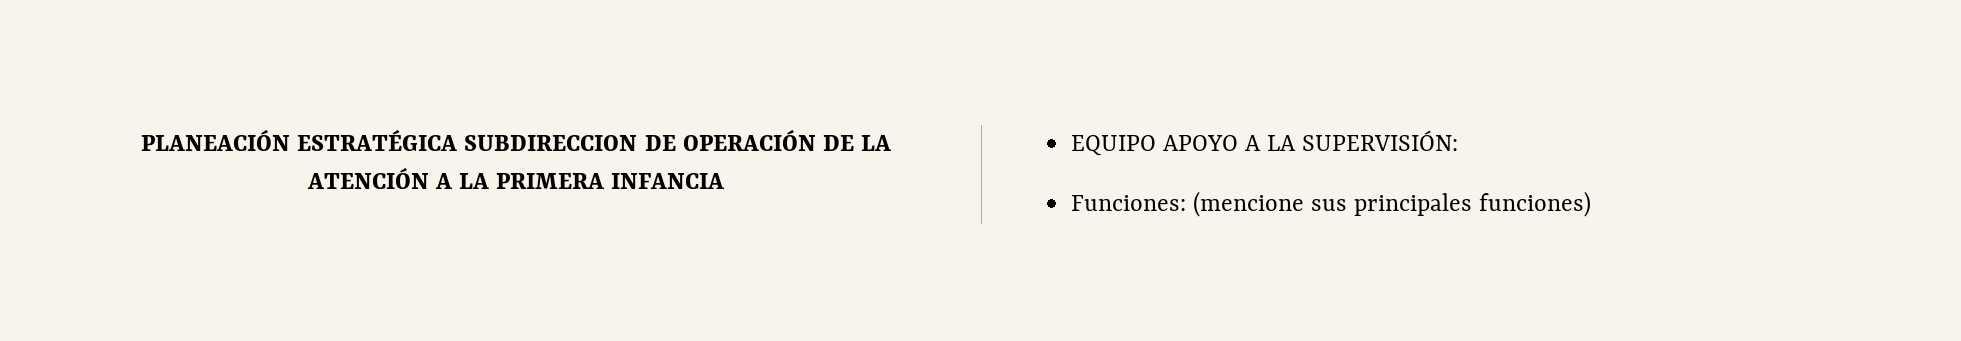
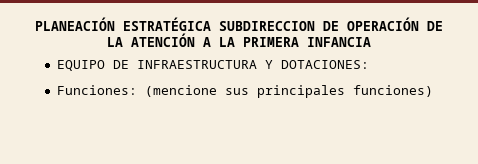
- EQUIPO APOYO A LA SUPERVISIÓN:
+ EQUIPO DE INFRAESTRUCTURA Y DOTACIONES:

